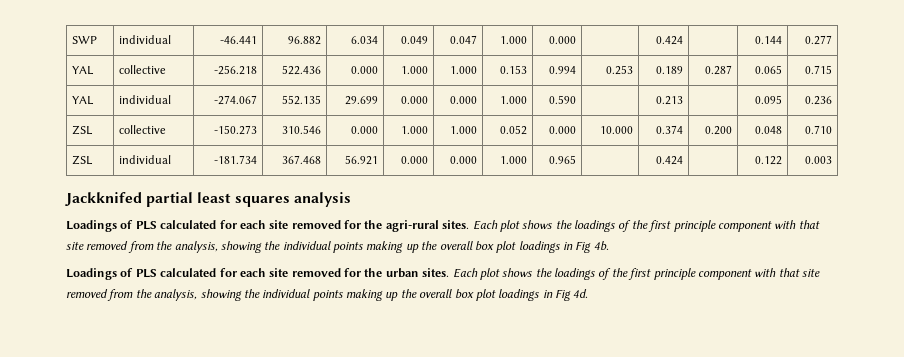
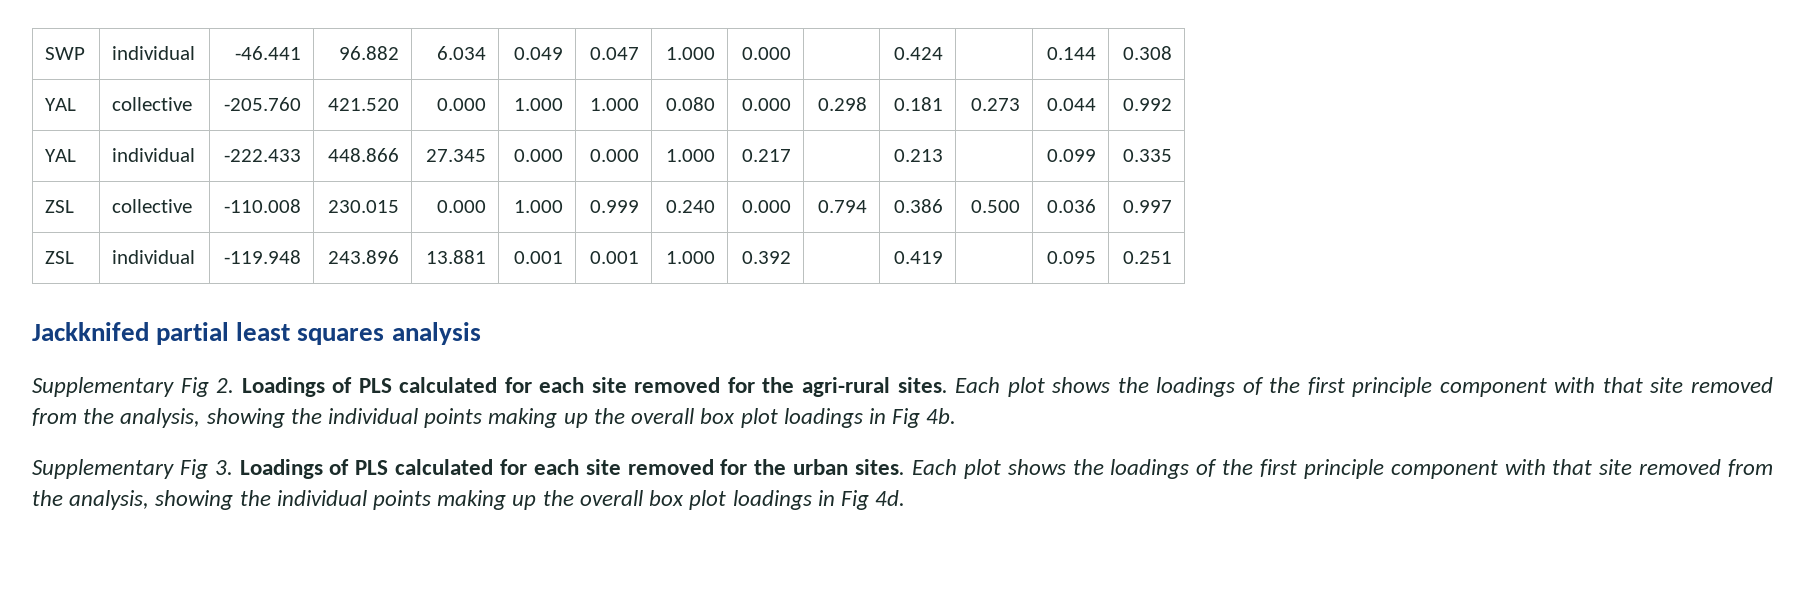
- SWP | individual | -46.441 | 96.882 | 6.034 | 0.049 | 0.047 | 1.000 | 0.000 | | 0.424 | | 0.144 | 0.277
+ SWP | individual | -46.441 | 96.882 | 6.034 | 0.049 | 0.047 | 1.000 | 0.000 | | 0.424 | | 0.144 | 0.308
- YAL | collective | -256.218 | 522.436 | 0.000 | 1.000 | 1.000 | 0.153 | 0.994 | 0.253 | 0.189 | 0.287 | 0.065 | 0.715
+ YAL | collective | -205.760 | 421.520 | 0.000 | 1.000 | 1.000 | 0.080 | 0.000 | 0.298 | 0.181 | 0.273 | 0.044 | 0.992
- YAL | individual | -274.067 | 552.135 | 29.699 | 0.000 | 0.000 | 1.000 | 0.590 | | 0.213 | | 0.095 | 0.236
+ YAL | individual | -222.433 | 448.866 | 27.345 | 0.000 | 0.000 | 1.000 | 0.217 | | 0.213 | | 0.099 | 0.335
- ZSL | collective | -150.273 | 310.546 | 0.000 | 1.000 | 1.000 | 0.052 | 0.000 | 10.000 | 0.374 | 0.200 | 0.048 | 0.710
- ZSL | individual | -181.734 | 367.468 | 56.921 | 0.000 | 0.000 | 1.000 | 0.965 | | 0.424 | | 0.122 | 0.003
+ ZSL | collective | -110.008 | 230.015 | 0.000 | 1.000 | 0.999 | 0.240 | 0.000 | 0.794 | 0.386 | 0.500 | 0.036 | 0.997
+ ZSL | individual | -119.948 | 243.896 | 13.881 | 0.001 | 0.001 | 1.000 | 0.392 | | 0.419 | | 0.095 | 0.251
- Loadings of PLS calculated for each site removed for the agri-rural sites.
+ Supplementary Fig 2. Loadings of PLS calculated for each site removed for the agri-rural sites.
- Loadings of PLS calculated for each site removed for the urban sites.
+ Supplementary Fig 3. Loadings of PLS calculated for each site removed for the urban sites.

